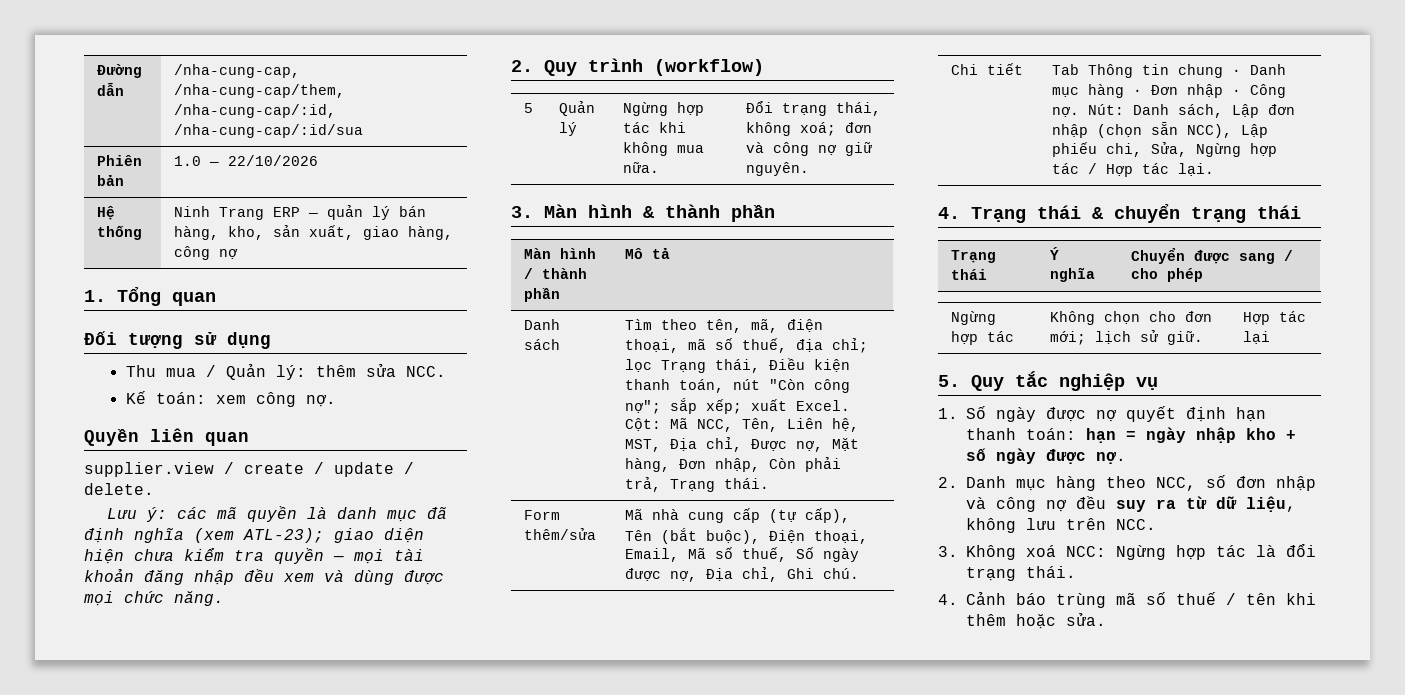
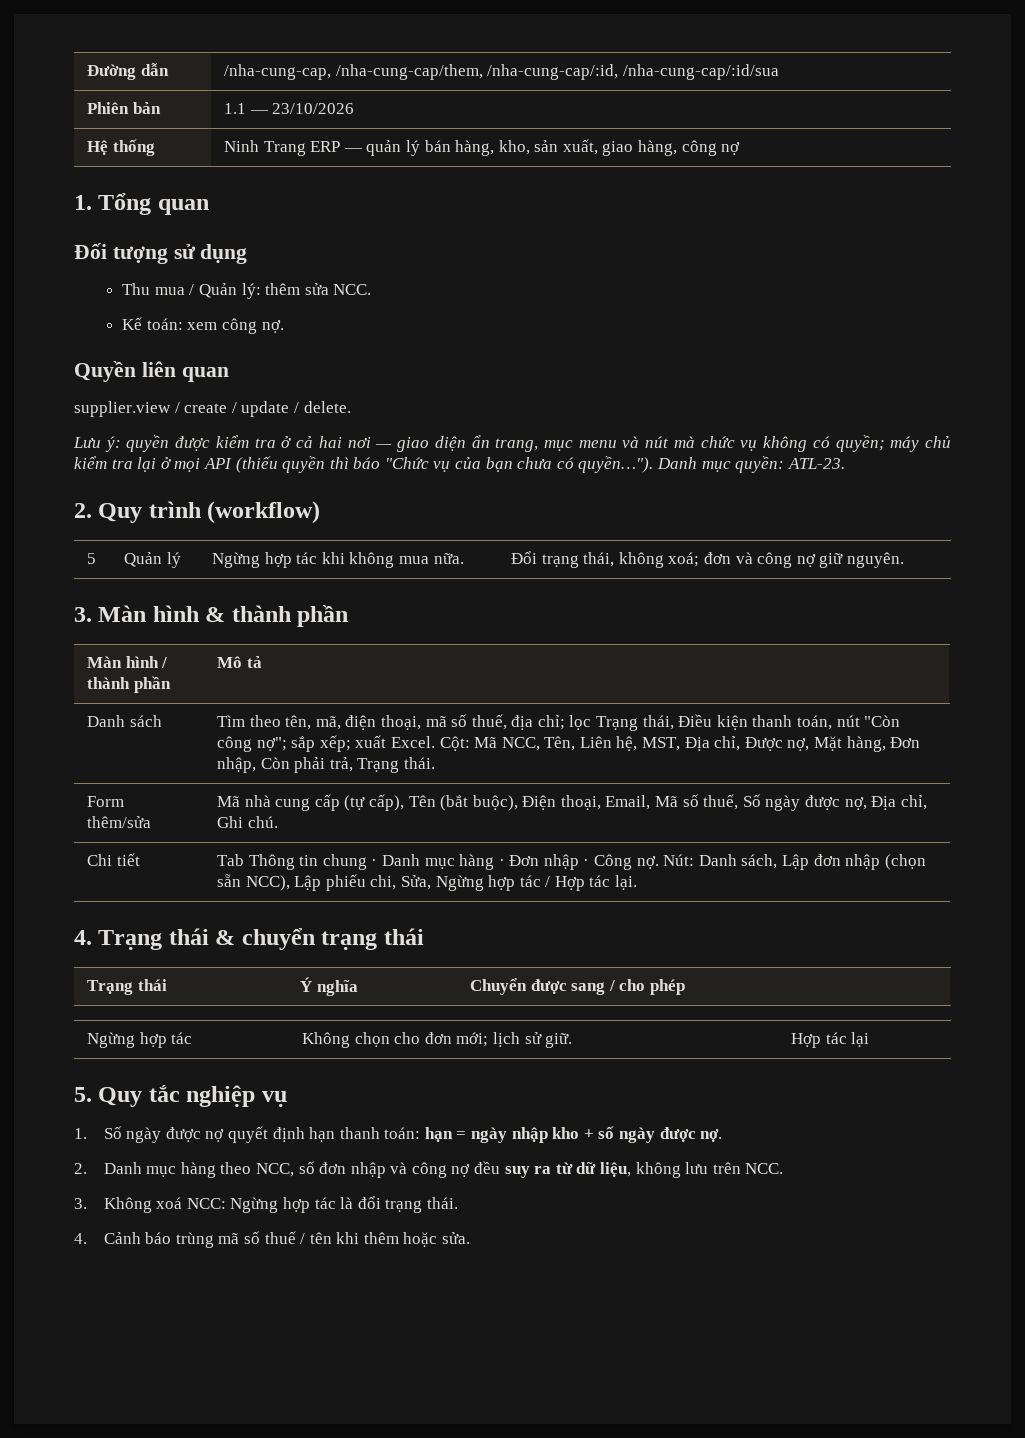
- Phiên bản | 1.0 — 22/10/2026
+ Phiên bản | 1.1 — 23/10/2026
- Lưu ý: các mã quyền là danh mục đã định nghĩa (xem ATL-23); giao diện hiện chưa kiểm tra quyền — mọi tài khoản đăng nhập đều xem và dùng được mọi chức năng.
+ Lưu ý: quyền được kiểm tra ở cả hai nơi — giao diện ẩn trang, mục menu và nút mà chức vụ không có quyền; máy chủ kiểm tra lại ở mọi API (thiếu quyền thì báo "Chức vụ của bạn chưa có quyền…"). Danh mục quyền: ATL-23.

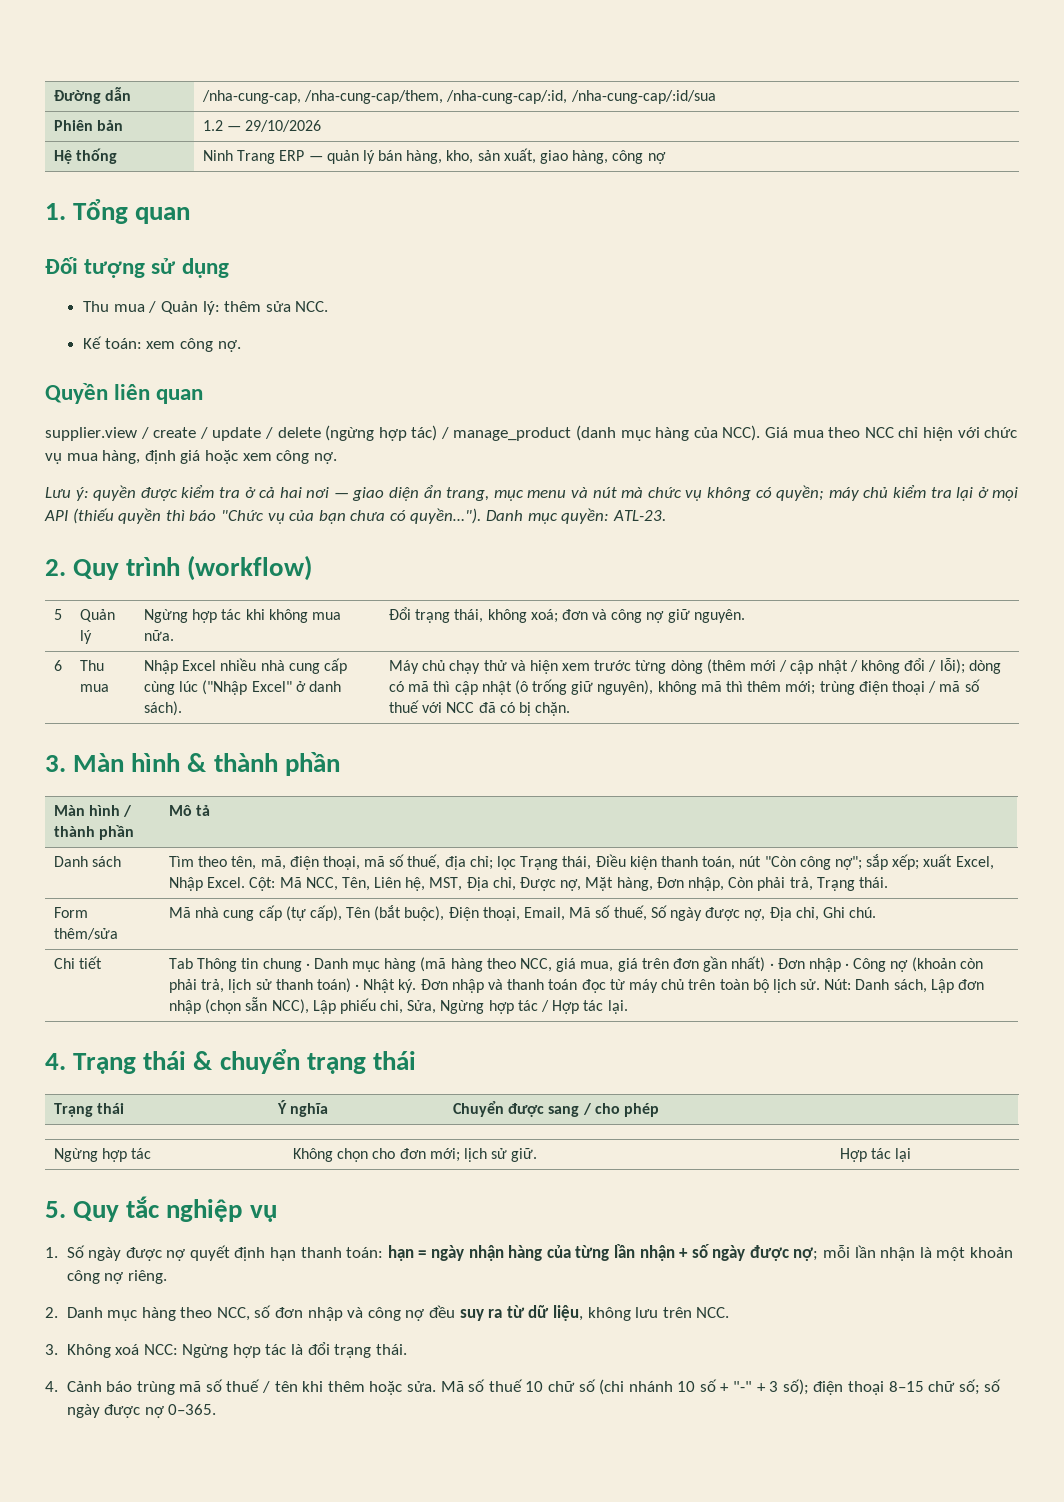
- Phiên bản | 1.1 — 23/10/2026
+ Phiên bản | 1.2 — 29/10/2026
- supplier.view / create / update / delete.
+ supplier.view / create / update / delete (ngừng hợp tác) / manage_product (danh mục hàng của NCC). Giá mua theo NCC chỉ hiện với chức vụ mua hàng, định giá hoặc xem công nợ.
+ 6 | Thu mua | Nhập Excel nhiều nhà cung cấp cùng lúc ("Nhập Excel" ở danh sách). | Máy chủ chạy thử và hiện xem trước từng dòng (thêm mới / cập nhật / không đổi / lỗi); dòng có mã thì cập nhật (ô trống giữ nguyên), không mã thì thêm mới; trùng điện thoại / mã số thuế với NCC đã có bị chặn.
- Tìm theo tên, mã, điện thoại, mã số thuế, địa chỉ; lọc Trạng thái, Điều kiện thanh toán, nút "Còn công nợ"; sắp xếp; xuất Excel.
+ Tìm theo tên, mã, điện thoại, mã số thuế, địa chỉ; lọc Trạng thái, Điều kiện thanh toán, nút "Còn công nợ"; sắp xếp; xuất Excel, Nhập Excel.
- Tab Thông tin chung · Danh mục hàng · Đơn nhập · Công nợ.
+ Tab Thông tin chung · Danh mục hàng (mã hàng theo NCC, giá mua, giá trên đơn gần nhất) · Đơn nhập · Công nợ (khoản còn phải trả, lịch sử thanh toán) · Nhật ký. Đơn nhập và thanh toán đọc từ máy chủ trên toàn bộ lịch sử.
- 1. Số ngày được nợ quyết định hạn thanh toán: hạn = ngày nhập kho + số ngày được nợ.
+ 1. Số ngày được nợ quyết định hạn thanh toán: hạn = ngày nhận hàng của từng lần nhận + số ngày được nợ; mỗi lần nhận là một khoản công nợ riêng.
+ Mã số thuế 10 chữ số (chi nhánh 10 số + "-" + 3 số); điện thoại 8–15 chữ số; số ngày được nợ 0–365.

